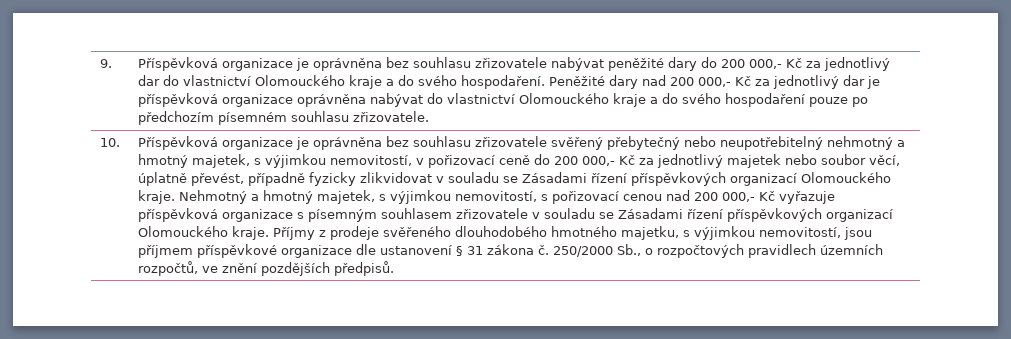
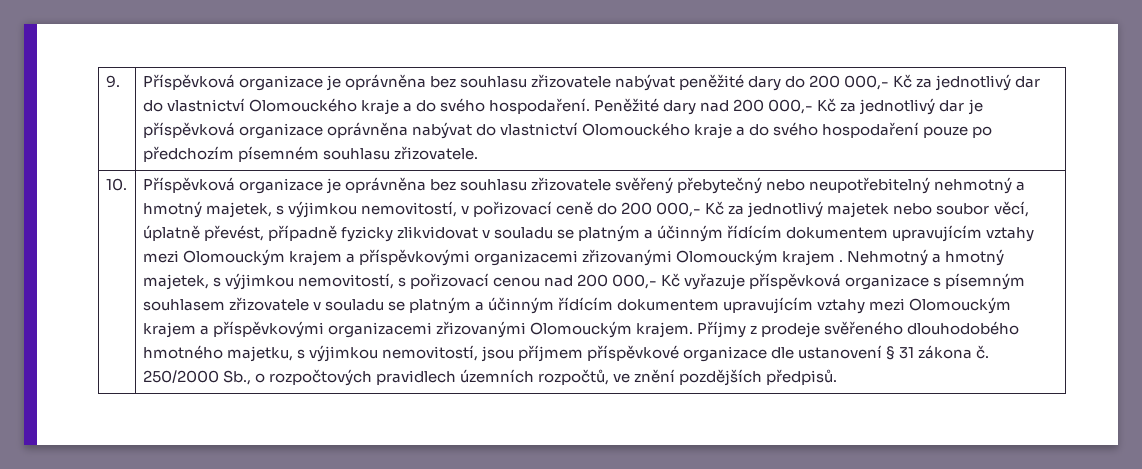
- Příspěvková organizace je oprávněna bez souhlasu zřizovatele svěřený přebytečný nebo neupotřebitelný nehmotný a hmotný majetek, s výjimkou nemovitostí, v pořizovací ceně do 200 000,- Kč za jednotlivý majetek nebo soubor věcí, úplatně převést, případně fyzicky zlikvidovat v souladu se Zásadami řízení příspěvkových organizací Olomouckého kraje.
+ Příspěvková organizace je oprávněna bez souhlasu zřizovatele svěřený přebytečný nebo neupotřebitelný nehmotný a hmotný majetek, s výjimkou nemovitostí, v pořizovací ceně do 200 000,- Kč za jednotlivý majetek nebo soubor věcí, úplatně převést, případně fyzicky zlikvidovat v souladu se platným a účinným řídícím dokumentem upravujícím vztahy mezi Olomouckým krajem a příspěvkovými organizacemi zřizovanými Olomouckým krajem .
- Nehmotný a hmotný majetek, s výjimkou nemovitostí, s pořizovací cenou nad 200 000,- Kč vyřazuje příspěvková organizace s písemným souhlasem zřizovatele v souladu se Zásadami řízení příspěvkových organizací Olomouckého kraje.
+ Nehmotný a hmotný majetek, s výjimkou nemovitostí, s pořizovací cenou nad 200 000,- Kč vyřazuje příspěvková organizace s písemným souhlasem zřizovatele v souladu se platným a účinným řídícím dokumentem upravujícím vztahy mezi Olomouckým krajem a příspěvkovými organizacemi zřizovanými Olomouckým krajem.

